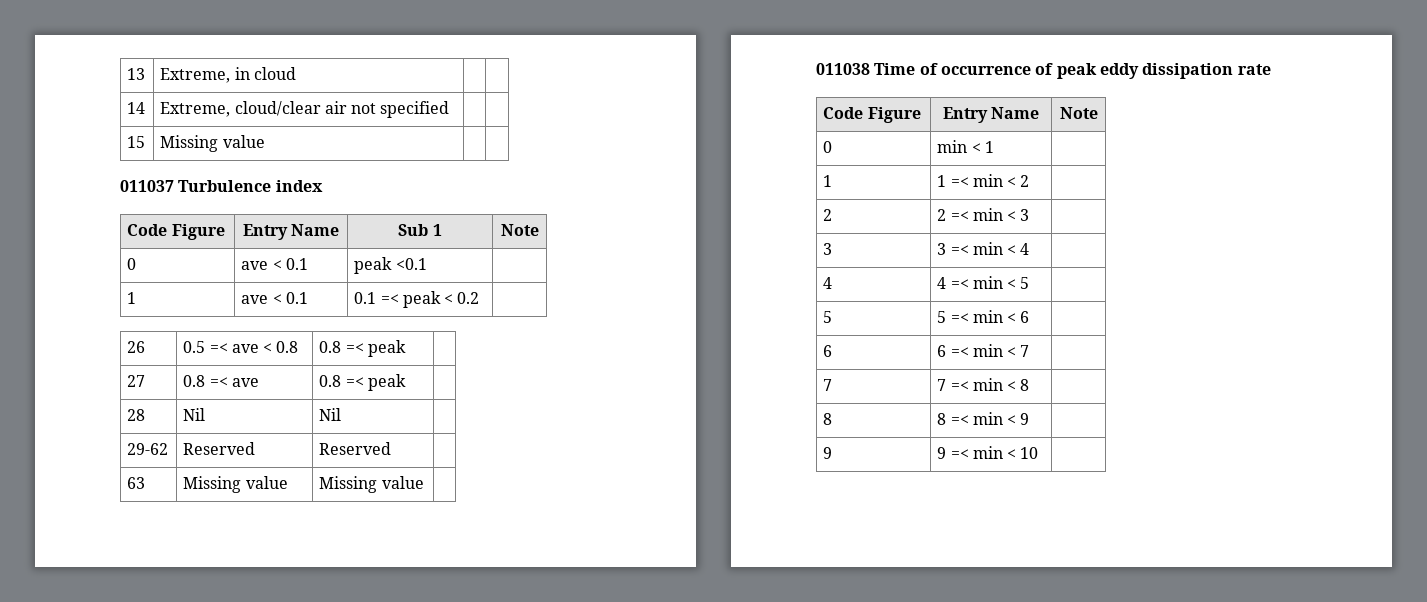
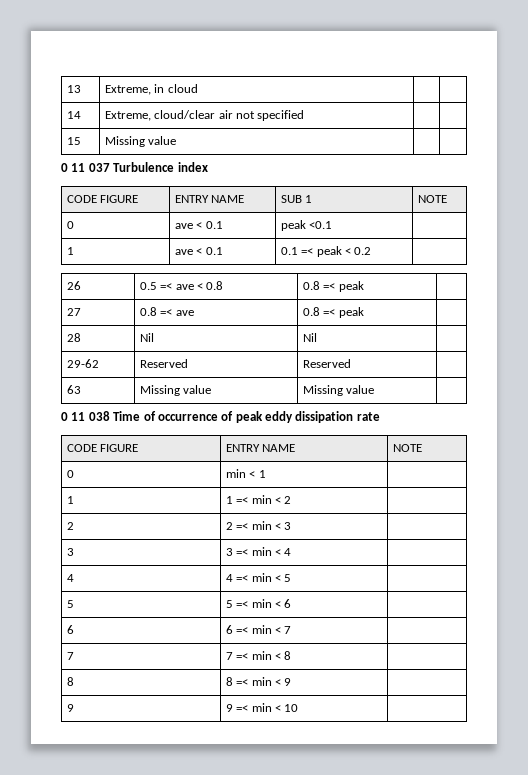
- 011037 Turbulence index
+ 0 11 037 Turbulence index
- Code Figure | Entry Name | Sub 1 | Note
+ CODE FIGURE | ENTRY NAME | SUB 1 | NOTE
- 011038 Time of occurrence of peak eddy dissipation rate
+ 0 11 038 Time of occurrence of peak eddy dissipation rate
- Code Figure | Entry Name | Note
+ CODE FIGURE | ENTRY NAME | NOTE

